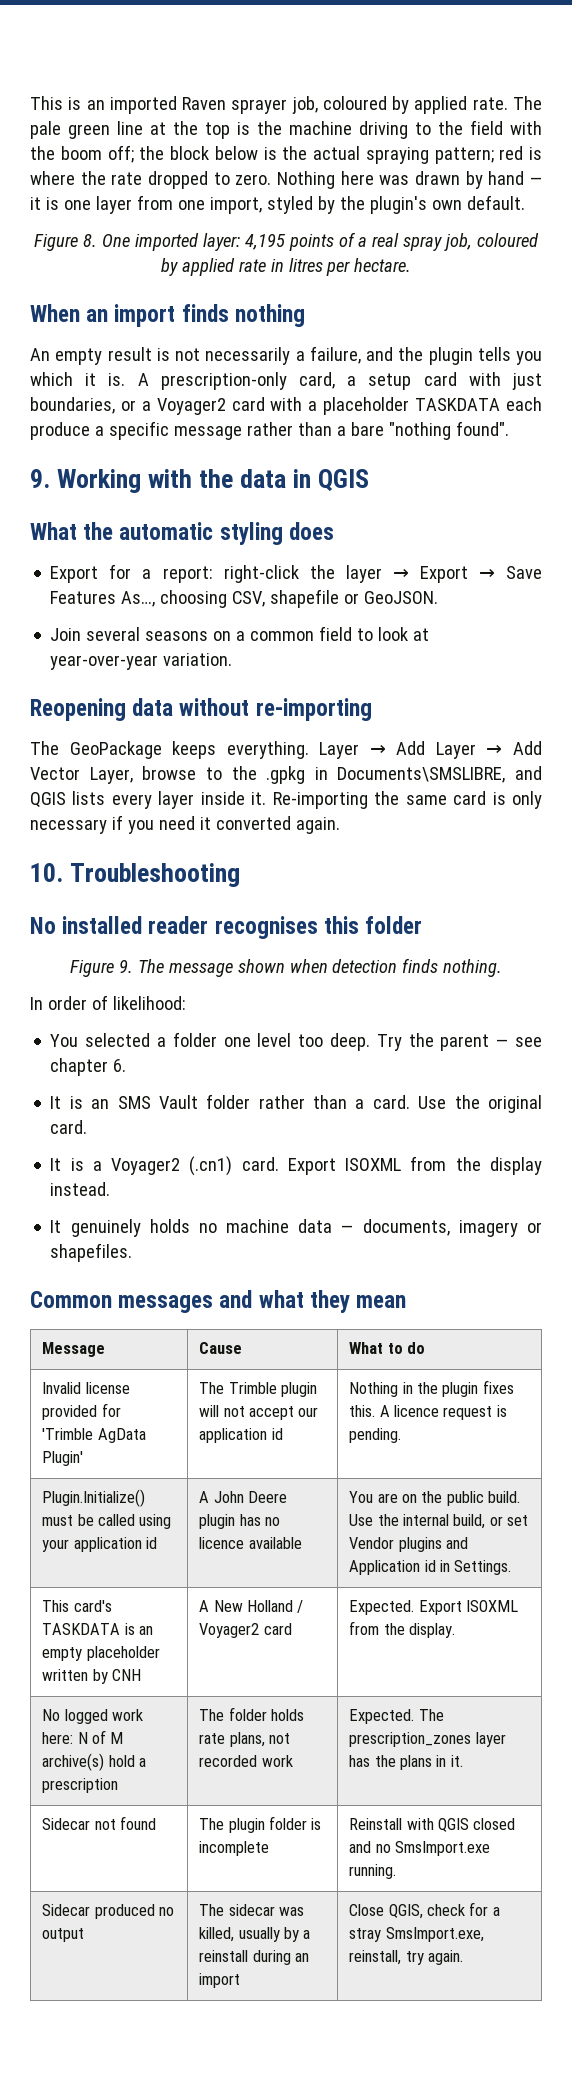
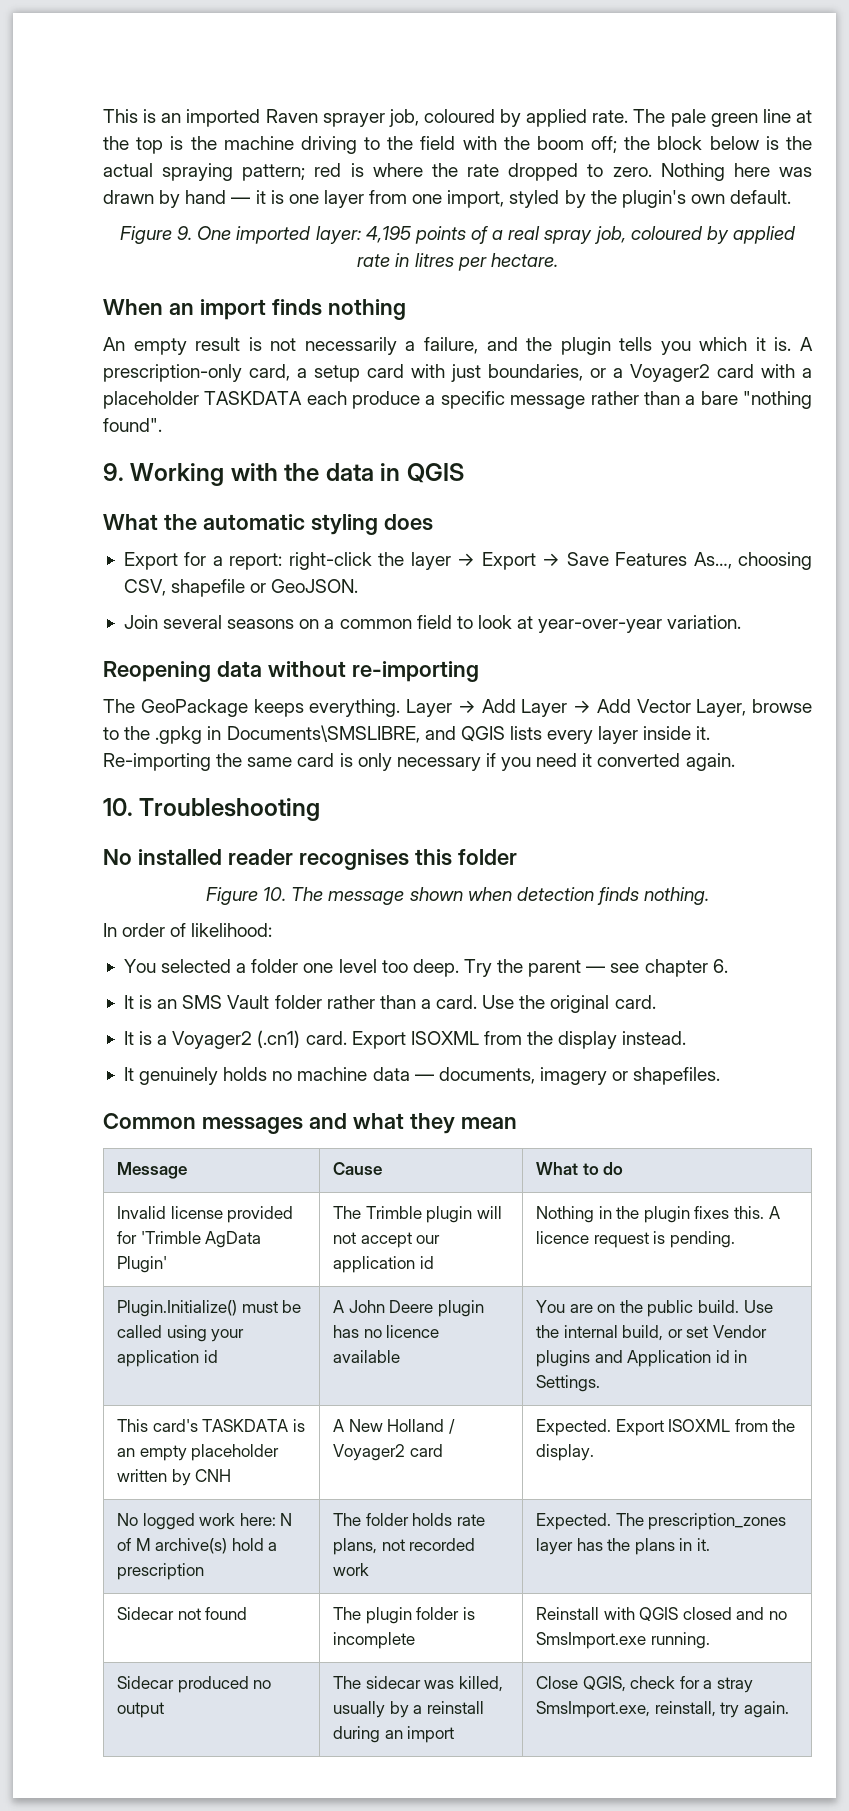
- Figure 8. One imported layer: 4,195 points of a real spray job, coloured by applied rate in litres per hectare.
+ Figure 9. One imported layer: 4,195 points of a real spray job, coloured by applied rate in litres per hectare.
- Figure 9. The message shown when detection finds nothing.
+ Figure 10. The message shown when detection finds nothing.

